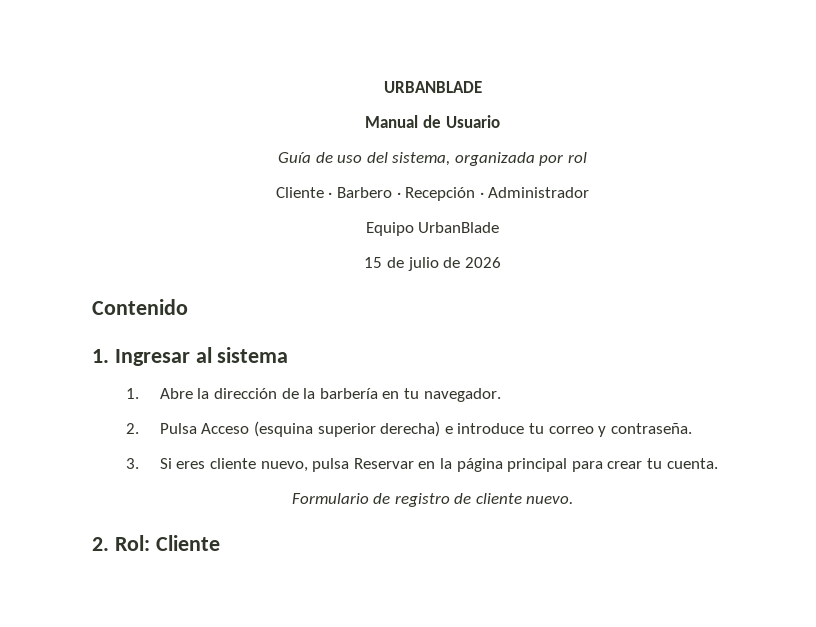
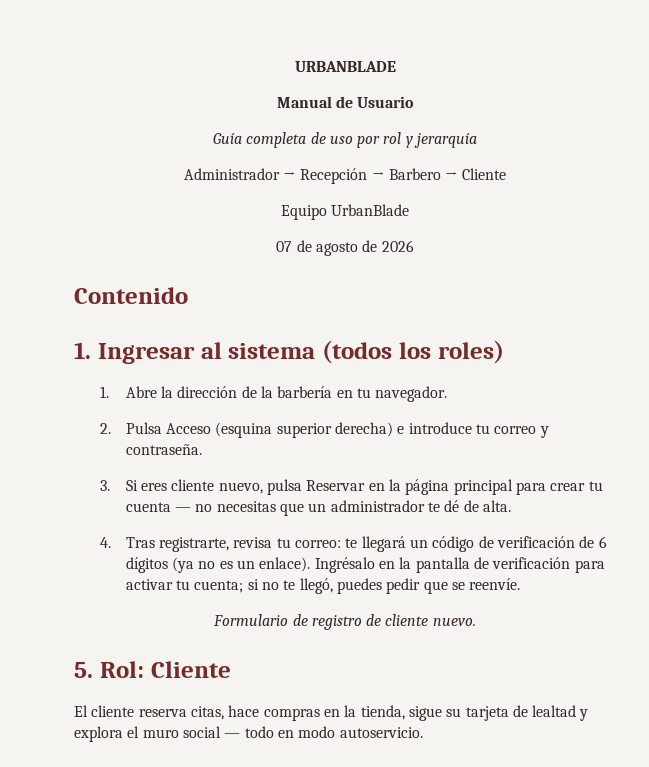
- Guía de uso del sistema, organizada por rol
- Cliente · Barbero · Recepción · Administrador
+ Guía completa de uso por rol y jerarquía
+ Administrador → Recepción → Barbero → Cliente
- 15 de julio de 2026
+ 07 de agosto de 2026
- 1. Ingresar al sistema
+ 1. Ingresar al sistema (todos los roles)
- 3. Si eres cliente nuevo, pulsa Reservar en la página principal para crear tu cuenta.
+ 3. Si eres cliente nuevo, pulsa Reservar en la página principal para crear tu cuenta — no necesitas que un administrador te dé de alta.
+ 4. Tras registrarte, revisa tu correo: te llegará un código de verificación de 6 dígitos (ya no es un enlace). Ingrésalo en la pantalla de verificación para activar tu cuenta; si no te llegó, puedes pedir que se reenvíe.
- 2. Rol: Cliente
+ 5. Rol: Cliente
+ El cliente reserva citas, hace compras en la tienda, sigue su tarjeta de lealtad y explora el muro social — todo en modo autoservicio.

